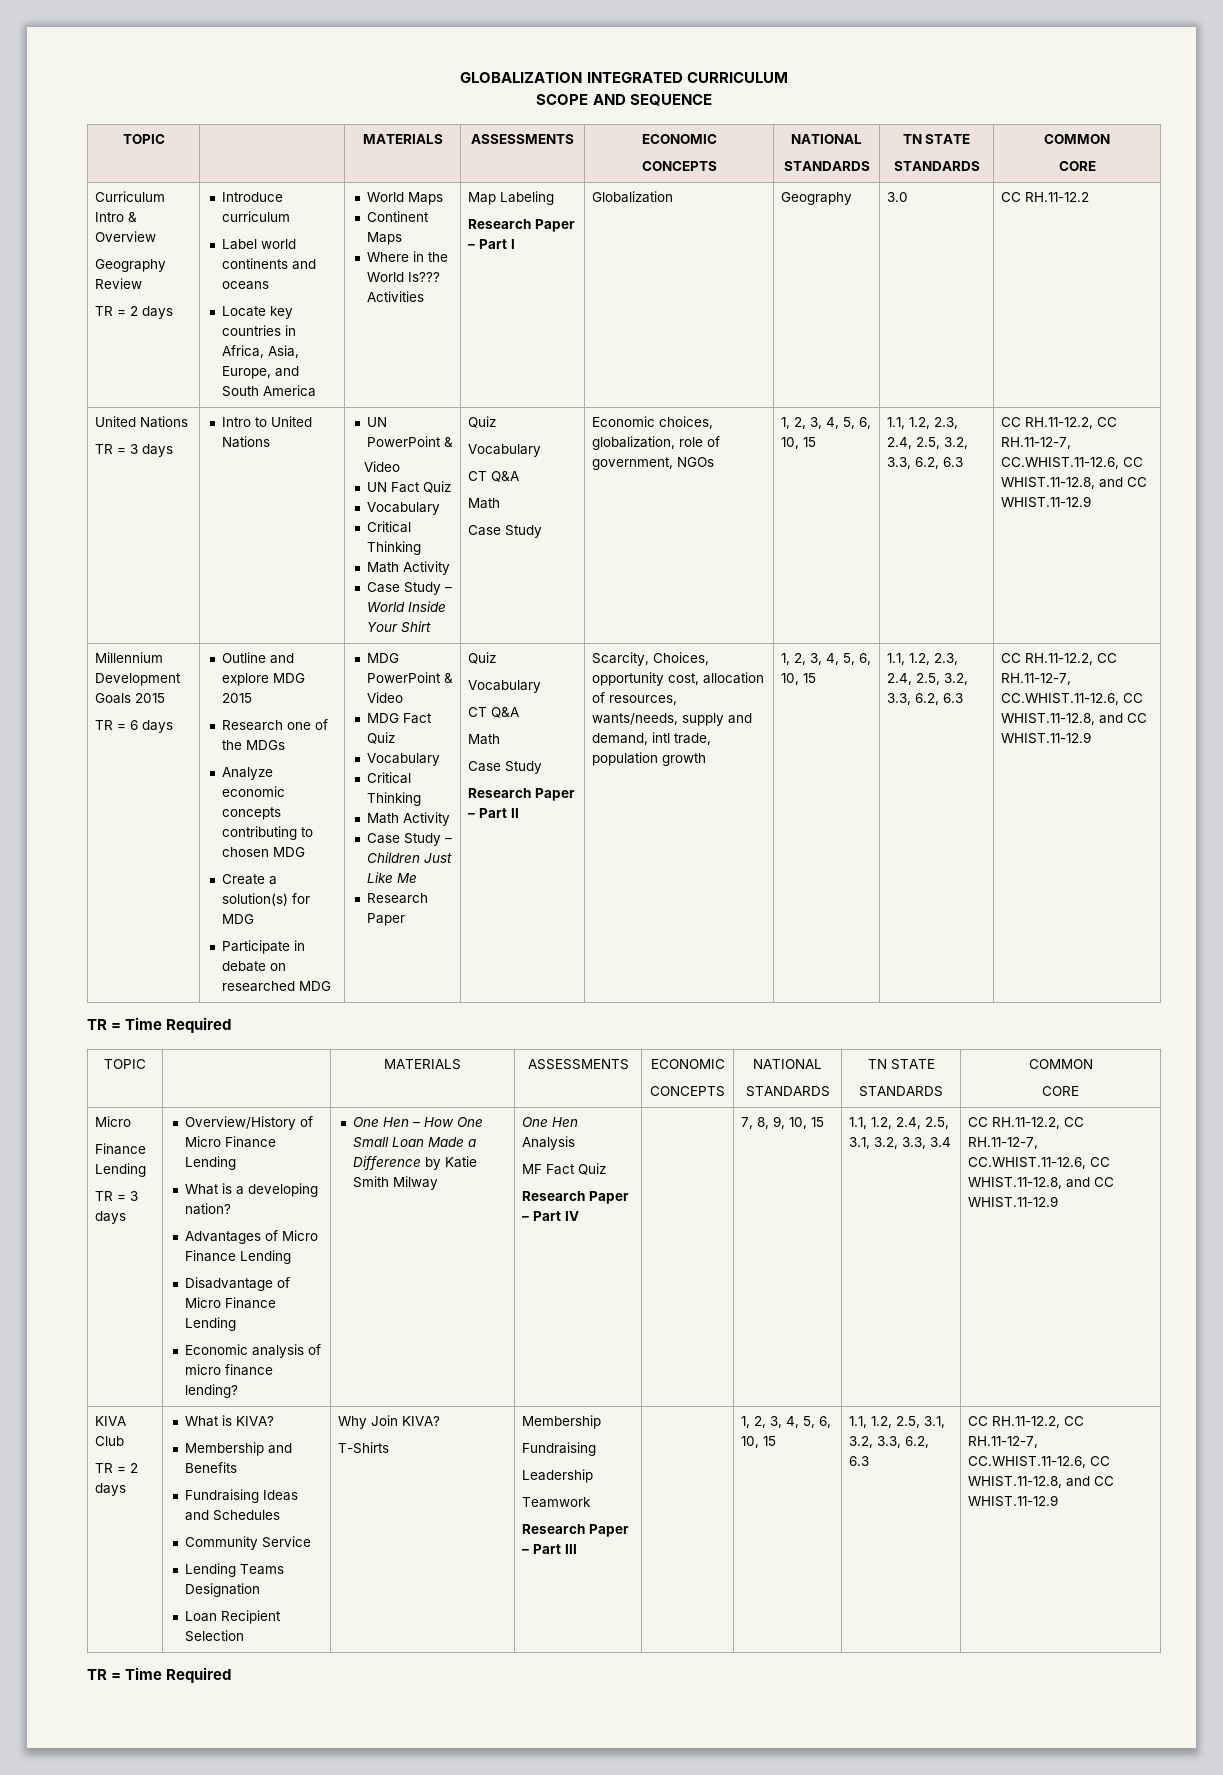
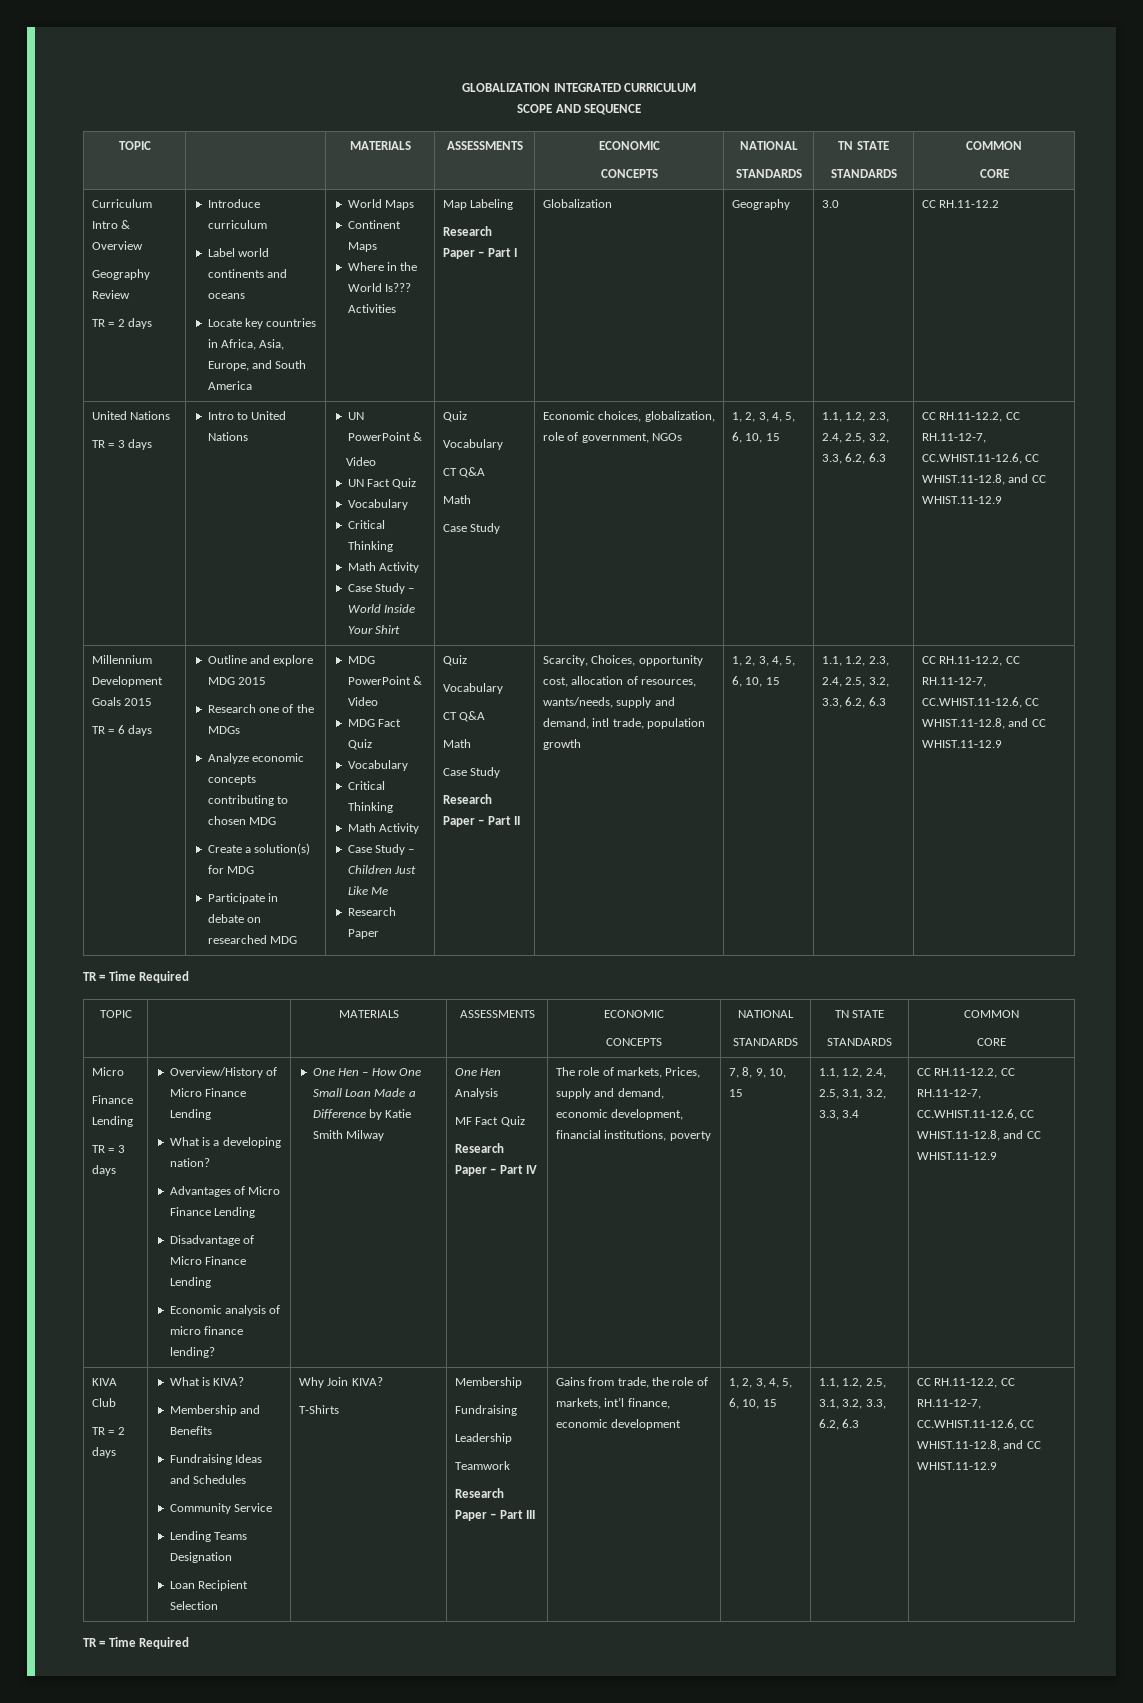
+ The role of markets, Prices, supply and demand, economic development, financial institutions, poverty
+ Gains from trade, the role of markets, int’l finance, economic development

